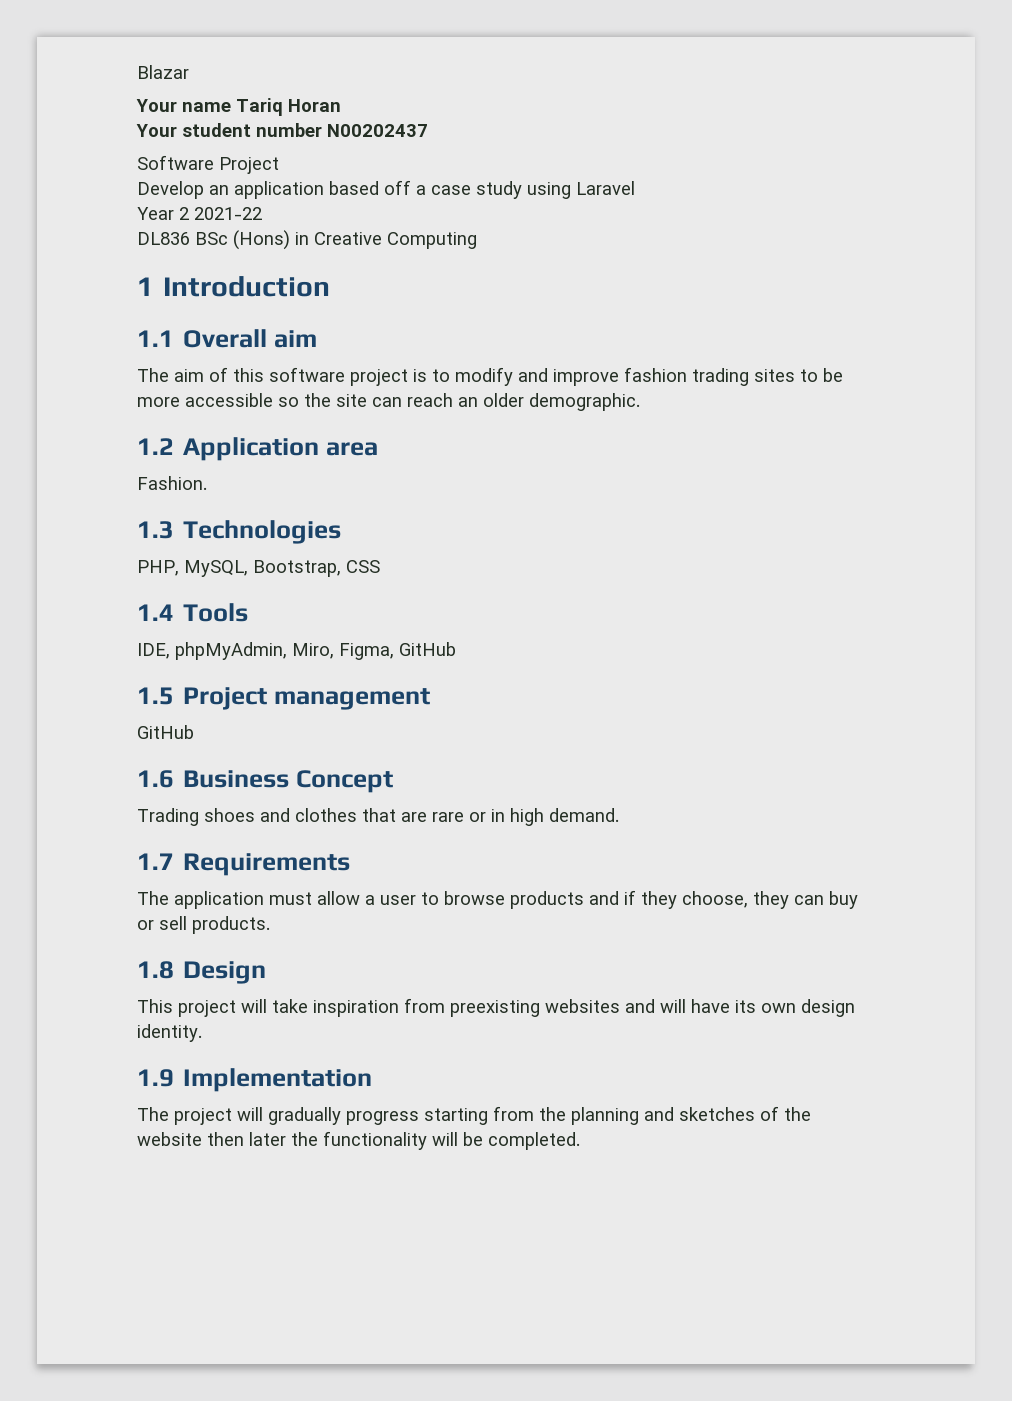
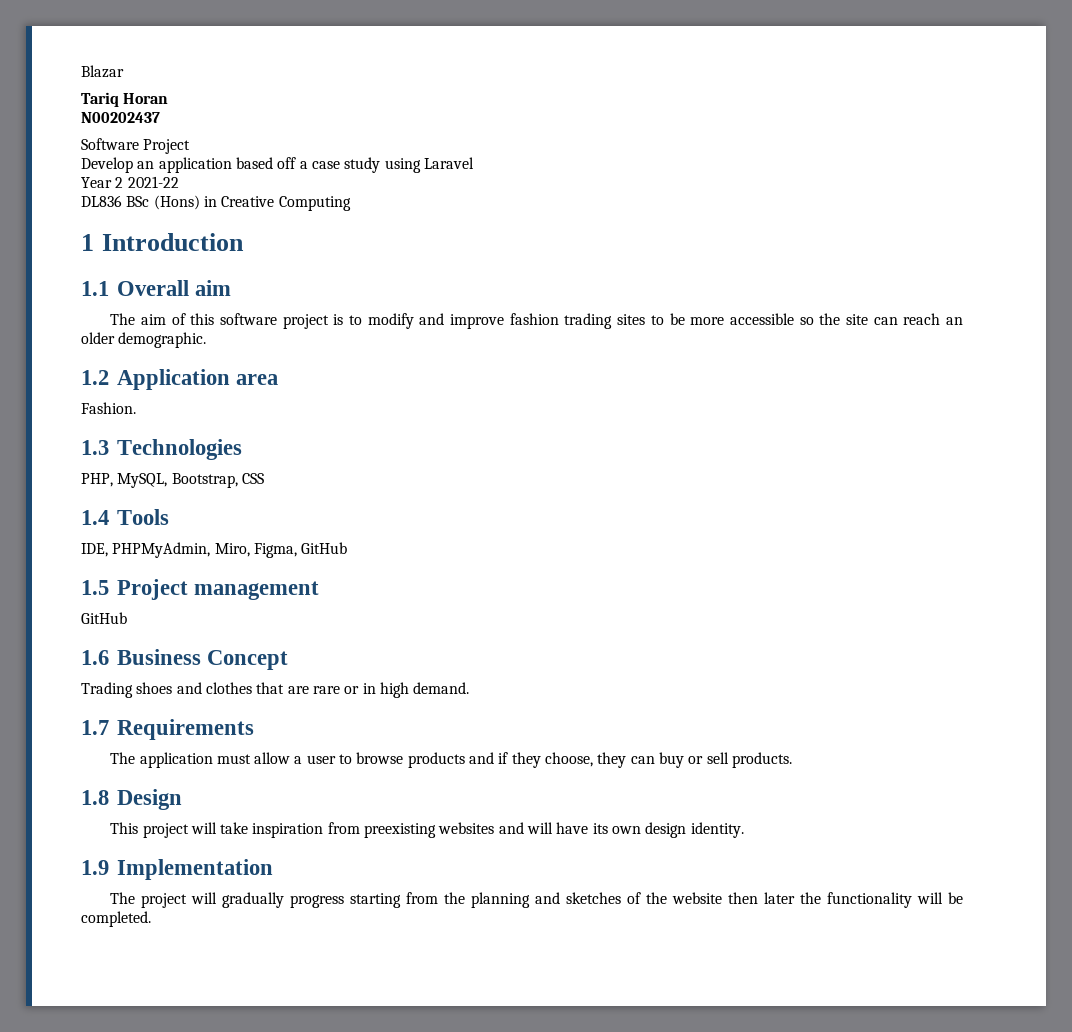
- Your name Tariq Horan
+ Tariq Horan
- Your student number N00202437
+ N00202437
- IDE, phpMyAdmin, Miro, Figma, GitHub
+ IDE, PHPMyAdmin, Miro, Figma, GitHub

